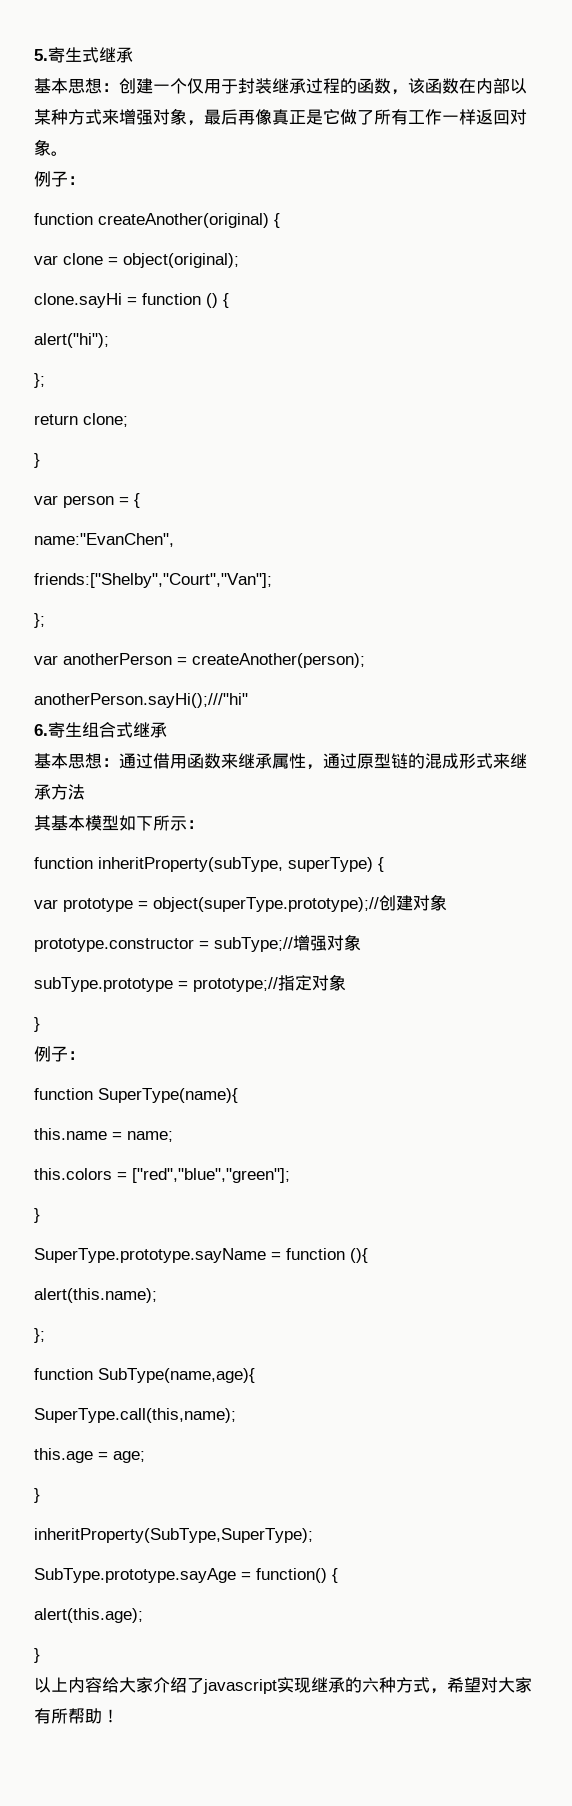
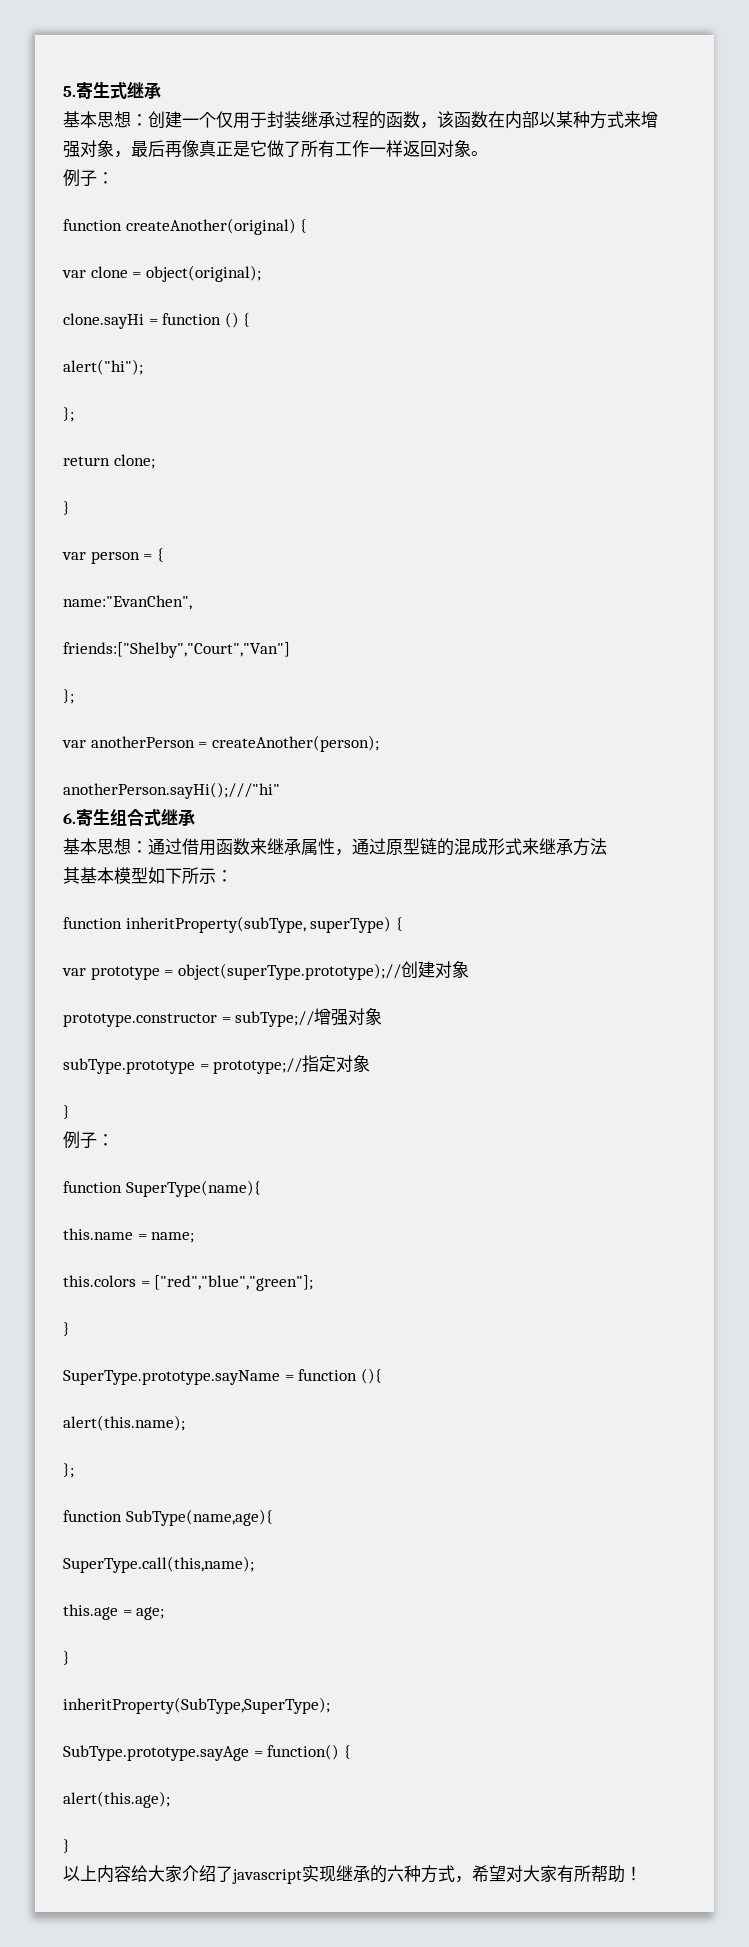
- friends:["Shelby","Court","Van"];
+ friends:["Shelby","Court","Van"]

